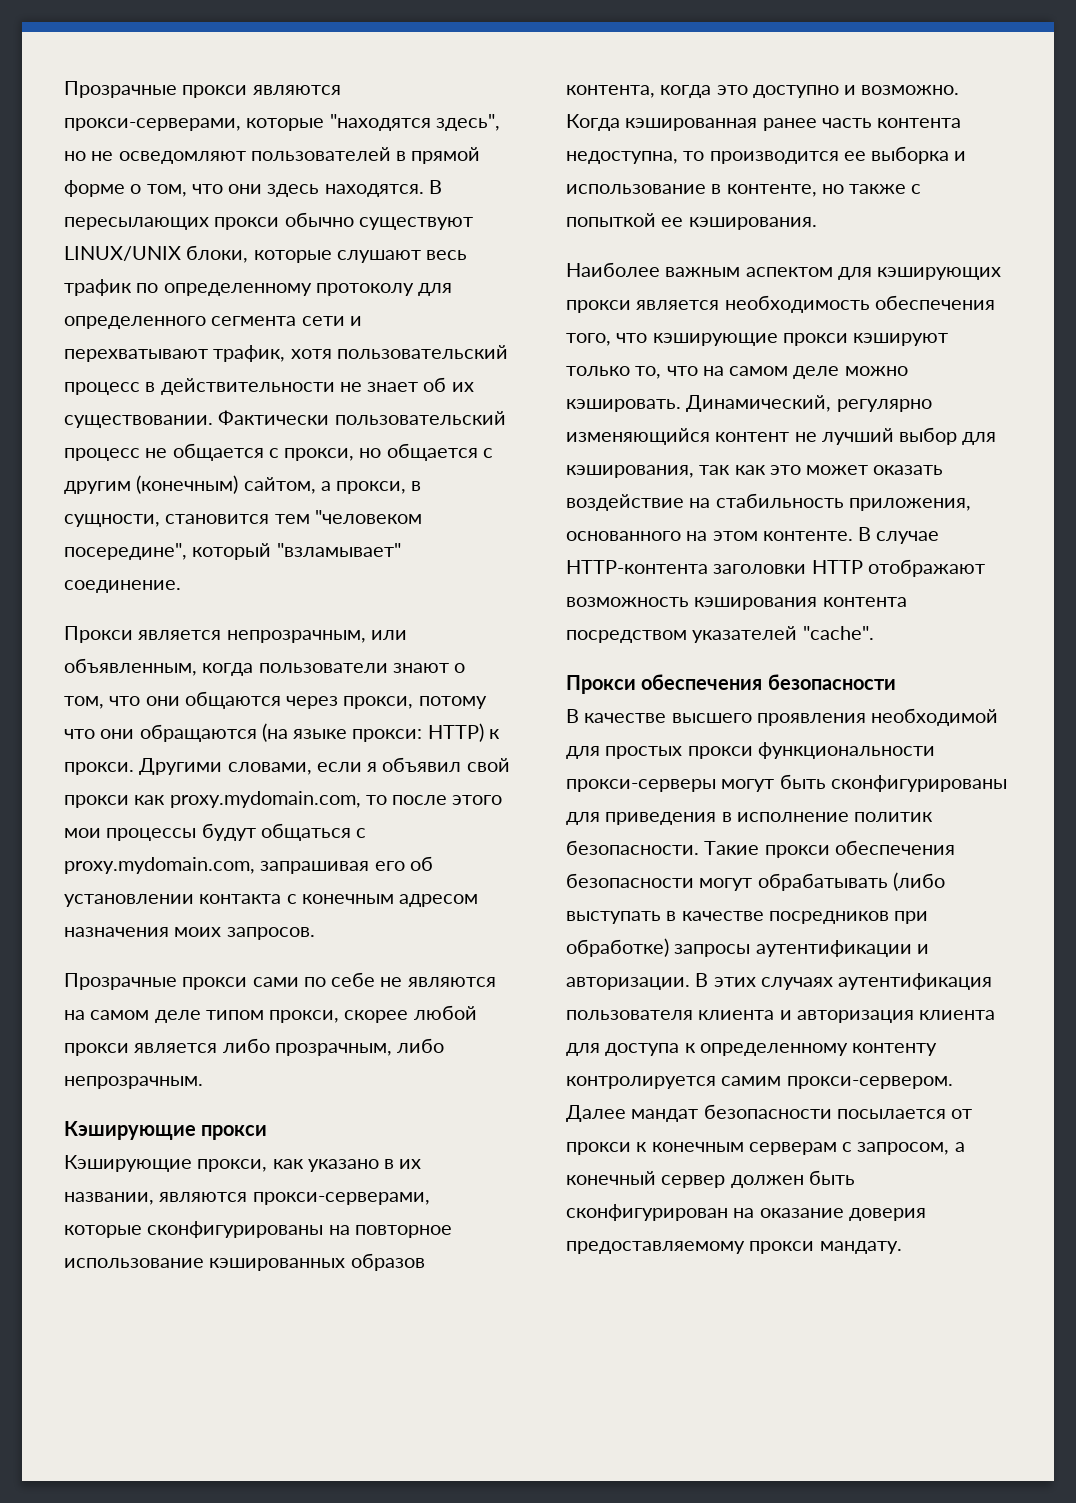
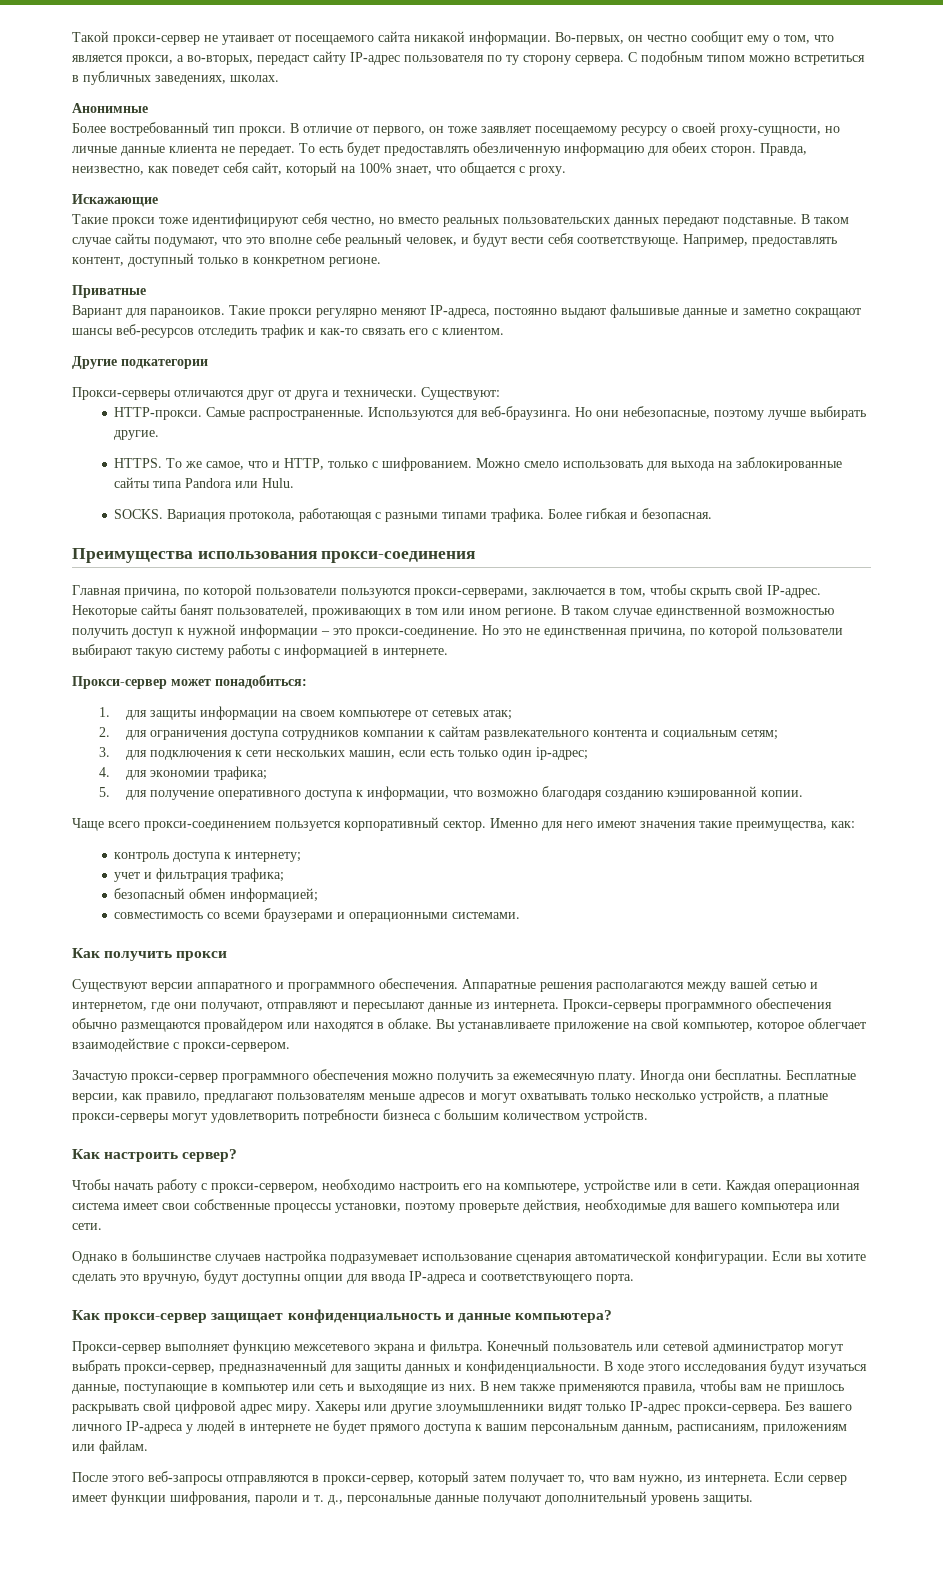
- Прозрачные прокси являются прокси-серверами, которые "находятся здесь", но не осведомляют пользователей в прямой форме о том, что они здесь находятся. В пересылающих прокси обычно существуют LINUX/UNIX блоки, которые слушают весь трафик по определенному протоколу для определенного сегмента сети и перехватывают трафик, хотя пользовательский процесс в действительности не знает об их существовании. Фактически пользовательский процесс не общается с прокси, но общается с другим (конечным) сайтом, а прокси, в сущности, становится тем "человеком посередине", который "взламывает" соединение.
- Прокси является непрозрачным, или объявленным, когда пользователи знают о том, что они общаются через прокси, потому что они обращаются (на языке прокси: HTTP) к прокси. Другими словами, если я объявил свой прокси как proxy.mydomain.com, то после этого мои процессы будут общаться с proxy.mydomain.com, запрашивая его об установлении контакта с конечным адресом назначения моих запросов.
- Прозрачные прокси сами по себе не являются на самом деле типом прокси, скорее любой прокси является либо прозрачным, либо непрозрачным.
- Кэширующие прокси
- Кэширующие прокси, как указано в их названии, являются прокси-серверами, которые сконфигурированы на повторное использование кэшированных образов контента, когда это доступно и возможно. Когда кэшированная ранее часть контента недоступна, то производится ее выборка и использование в контенте, но также с попыткой ее кэширования.
- Наиболее важным аспектом для кэширующих прокси является необходимость обеспечения того, что кэширующие прокси кэшируют только то, что на самом деле можно кэшировать. Динамический, регулярно изменяющийся контент не лучший выбор для кэширования, так как это может оказать воздействие на стабильность приложения, основанного на этом контенте. В случае HTTP-контента заголовки HTTP отображают возможность кэширования контента посредством указателей "cache".
- Прокси обеспечения безопасности
- В качестве высшего проявления необходимой для простых прокси функциональности прокси-серверы могут быть сконфигурированы для приведения в исполнение политик безопасности. Такие прокси обеспечения безопасности могут обрабатывать (либо выступать в качестве посредников при обработке) запросы аутентификации и авторизации. В этих случаях аутентификация пользователя клиента и авторизация клиента для доступа к определенному контенту контролируется самим прокси-сервером. Далее мандат безопасности посылается от прокси к конечным серверам с запросом, а конечный сервер должен быть сконфигурирован на оказание доверия предоставляемому прокси мандату.
+ Такой прокси-сервер не утаивает от посещаемого сайта никакой информации. Во-первых, он честно сообщит ему о том, что является прокси, а во-вторых, передаст сайту IP-адрес пользователя по ту сторону сервера. С подобным типом можно встретиться в публичных заведениях, школах.
+ Анонимные
+ Более востребованный тип прокси. В отличие от первого, он тоже заявляет посещаемому ресурсу о своей proxy-сущности, но личные данные клиента не передает. То есть будет предоставлять обезличенную информацию для обеих сторон. Правда, неизвестно, как поведет себя сайт, который на 100% знает, что общается с proxy.
+ Искажающие
+ Такие прокси тоже идентифицируют себя честно, но вместо реальных пользовательских данных передают подставные. В таком случае сайты подумают, что это вполне себе реальный человек, и будут вести себя соответствующе. Например, предоставлять контент, доступный только в конкретном регионе.
+ Приватные
+ Вариант для параноиков. Такие прокси регулярно меняют IP-адреса, постоянно выдают фальшивые данные и заметно сокращают шансы веб-ресурсов отследить трафик и как-то связать его с клиентом.
+ Другие подкатегории
+ Прокси-серверы отличаются друг от друга и технически. Существуют:
+ HTTP-прокси. Самые распространенные. Используются для веб-браузинга. Но они небезопасные, поэтому лучше выбирать другие.
+ HTTPS. То же самое, что и HTTP, только с шифрованием. Можно смело использовать для выхода на заблокированные сайты типа Pandora или Hulu.
+ SOCKS. Вариация протокола, работающая с разными типами трафика. Более гибкая и безопасная.
+ Преимущества использования прокси-соединения
+ Главная причина, по которой пользователи пользуются прокси-серверами, заключается в том, чтобы скрыть свой IP-адрес. Некоторые сайты банят пользователей, проживающих в том или ином регионе. В таком случае единственной возможностью получить доступ к нужной информации – это прокси-соединение. Но это не единственная причина, по которой пользователи выбирают такую систему работы с информацией в интернете.
+ Прокси-сервер может понадобиться:
+ 1. для защиты информации на своем компьютере от сетевых атак;
+ 2. для ограничения доступа сотрудников компании к сайтам развлекательного контента и социальным сетям;
+ 3. для подключения к сети нескольких машин, если есть только один ip-адрес;
+ 4. для экономии трафика;
+ 5. для получение оперативного доступа к информации, что возможно благодаря созданию кэшированной копии.
+ Чаще всего прокси-соединением пользуется корпоративный сектор. Именно для него имеют значения такие преимущества, как:
+ контроль доступа к интернету;
+ учет и фильтрация трафика;
+ безопасный обмен информацией;
+ совместимость со всеми браузерами и операционными системами.
+ Как получить прокси
+ Существуют версии аппаратного и программного обеспечения. Аппаратные решения располагаются между вашей сетью и интернетом, где они получают, отправляют и пересылают данные из интернета. Прокси-серверы программного обеспечения обычно размещаются провайдером или находятся в облаке. Вы устанавливаете приложение на свой компьютер, которое облегчает взаимодействие с прокси-сервером.
+ Зачастую прокси-сервер программного обеспечения можно получить за ежемесячную плату. Иногда они бесплатны. Бесплатные версии, как правило, предлагают пользователям меньше адресов и могут охватывать только несколько устройств, а платные прокси-серверы могут удовлетворить потребности бизнеса с большим количеством устройств.
+ Как настроить сервер?
+ Чтобы начать работу с прокси-сервером, необходимо настроить его на компьютере, устройстве или в сети. Каждая операционная система имеет свои собственные процессы установки, поэтому проверьте действия, необходимые для вашего компьютера или сети.
+ Однако в большинстве случаев настройка подразумевает использование сценария автоматической конфигурации. Если вы хотите сделать это вручную, будут доступны опции для ввода IP-адреса и соответствующего порта.
+ Как прокси-сервер защищает конфиденциальность и данные компьютера?
+ Прокси-сервер выполняет функцию межсетевого экрана и фильтра. Конечный пользователь или сетевой администратор могут выбрать прокси-сервер, предназначенный для защиты данных и конфиденциальности. В ходе этого исследования будут изучаться данные, поступающие в компьютер или сеть и выходящие из них. В нем также применяются правила, чтобы вам не пришлось раскрывать свой цифровой адрес миру. Хакеры или другие злоумышленники видят только IP-адрес прокси-сервера. Без вашего личного IP-адреса у людей в интернете не будет прямого доступа к вашим персональным данным, расписаниям, приложениям или файлам.
+ После этого веб-запросы отправляются в прокси-сервер, который затем получает то, что вам нужно, из интернета. Если сервер имеет функции шифрования, пароли и т. д., персональные данные получают дополнительный уровень защиты.

